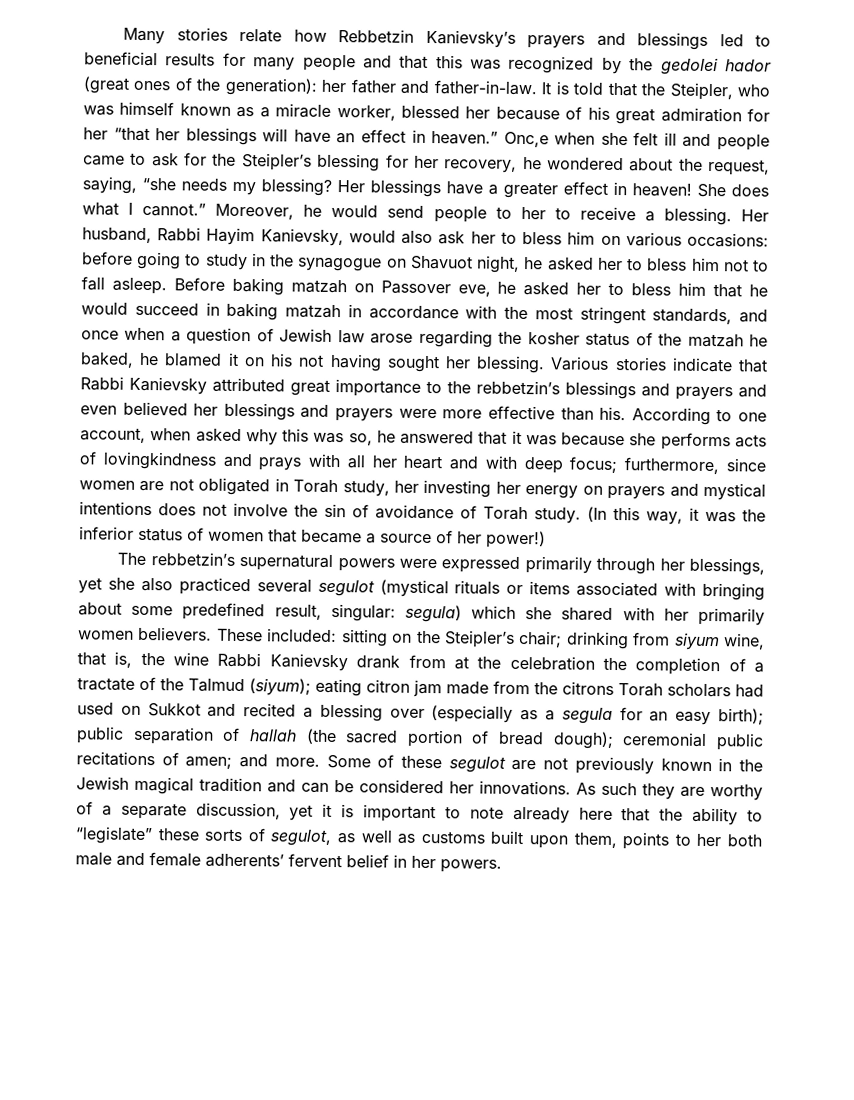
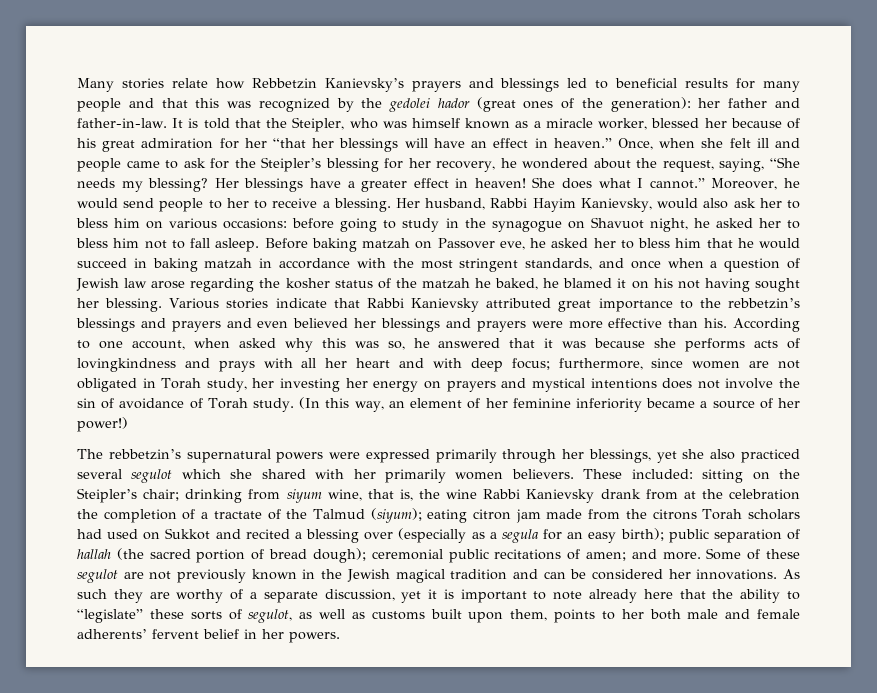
- Onc,e when she felt ill and people came to ask for the Steipler’s blessing for her recovery, he wondered about the request, saying, “she needs my blessing?
+ Once, when she felt ill and people came to ask for the Steipler’s blessing for her recovery, he wondered about the request, saying, “She needs my blessing?
- (In this way, it was the inferior status of women that became a source of her power!)
+ (In this way, an element of her feminine inferiority became a source of her power!)
- The rebbetzin’s supernatural powers were expressed primarily through her blessings, yet she also practiced several segulot (mystical rituals or items associated with bringing about some predefined result, singular: segula) which she shared with her primarily women believers.
+ The rebbetzin’s supernatural powers were expressed primarily through her blessings, yet she also practiced several segulot which she shared with her primarily women believers.

